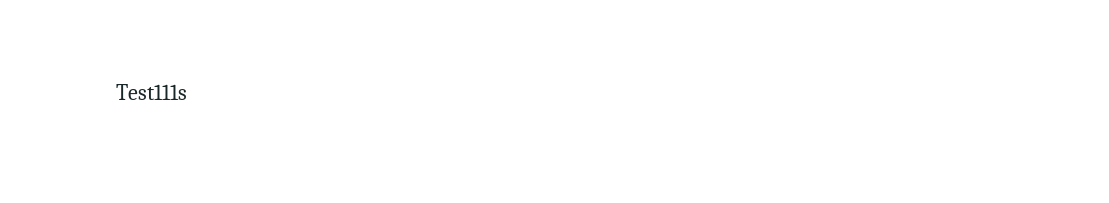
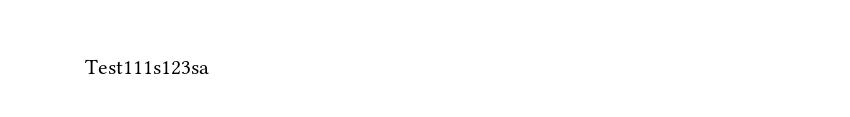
- Test111s
+ Test111s123sa

